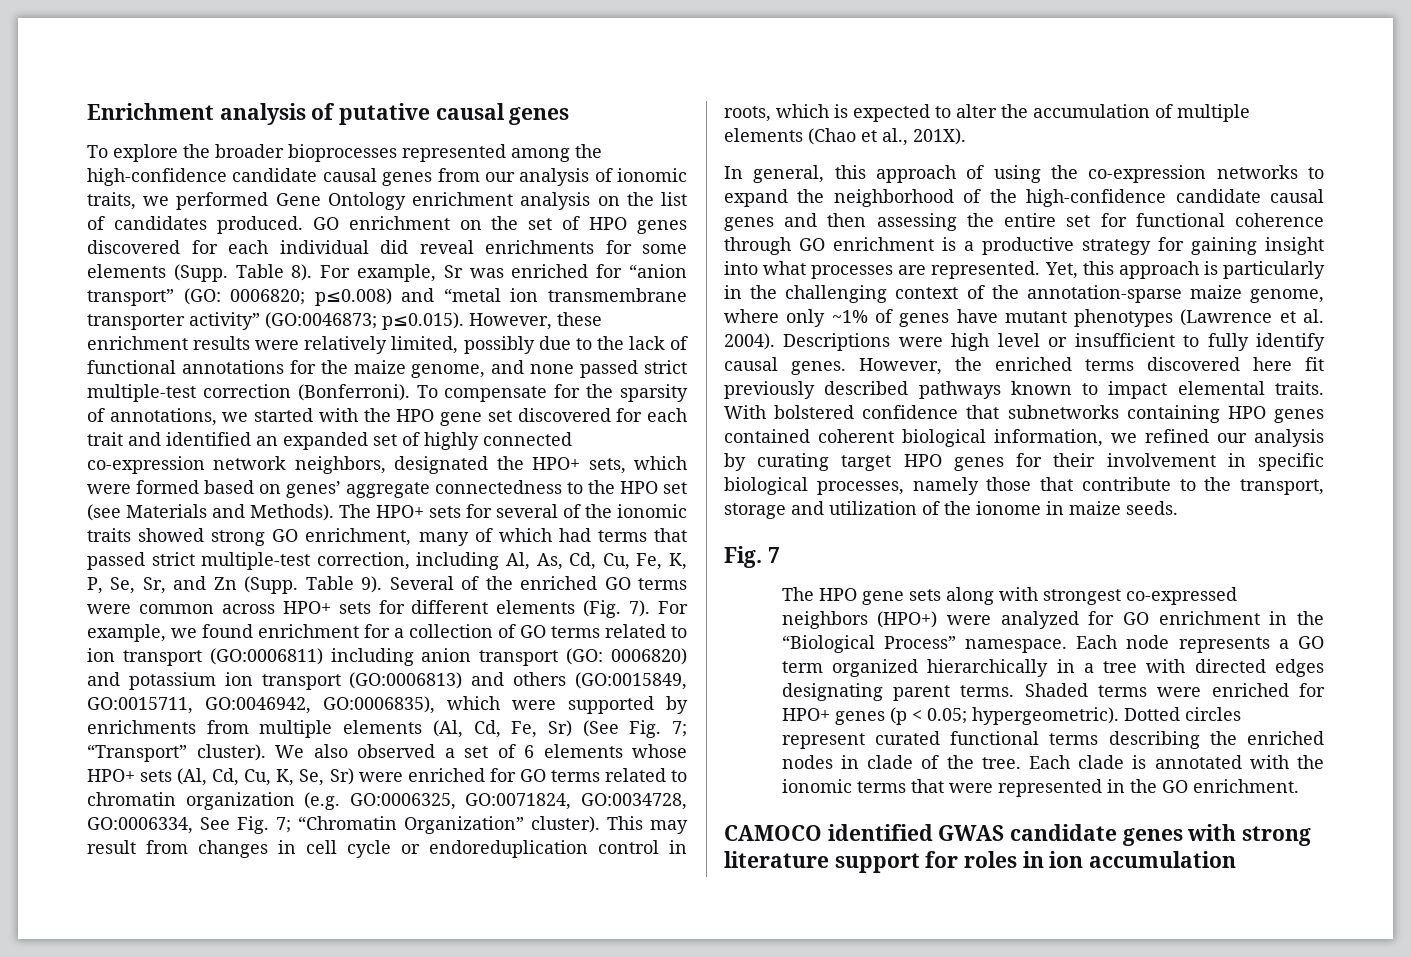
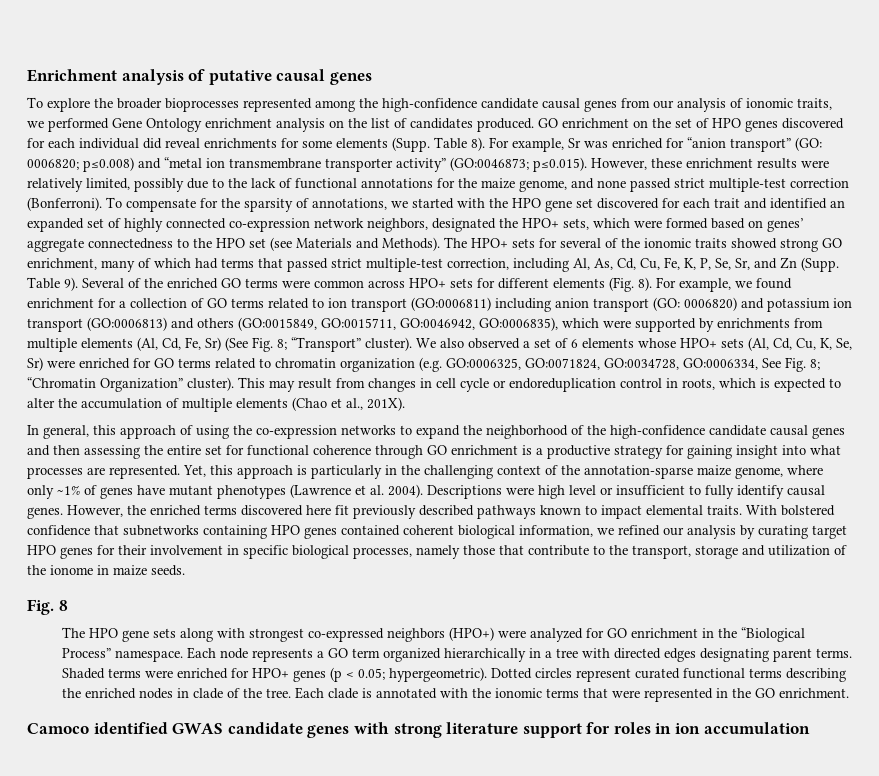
- Several of the enriched GO terms were common across HPO+ sets for different elements (Fig. 7).
+ Several of the enriched GO terms were common across HPO+ sets for different elements (Fig. 8).
- For example, we found enrichment for a collection of GO terms related to ion transport (GO:0006811) including anion transport (GO: 0006820) and potassium ion transport (GO:0006813) and others (GO:0015849, GO:0015711, GO:0046942, GO:0006835), which were supported by enrichments from multiple elements (Al, Cd, Fe, Sr) (See Fig. 7; “Transport” cluster).
+ For example, we found enrichment for a collection of GO terms related to ion transport (GO:0006811) including anion transport (GO: 0006820) and potassium ion transport (GO:0006813) and others (GO:0015849, GO:0015711, GO:0046942, GO:0006835), which were supported by enrichments from multiple elements (Al, Cd, Fe, Sr) (See Fig. 8; “Transport” cluster).
- We also observed a set of 6 elements whose HPO+ sets (Al, Cd, Cu, K, Se, Sr) were enriched for GO terms related to chromatin organization (e.g. GO:0006325, GO:0071824, GO:0034728, GO:0006334, See Fig. 7; “Chromatin Organization” cluster).
+ We also observed a set of 6 elements whose HPO+ sets (Al, Cd, Cu, K, Se, Sr) were enriched for GO terms related to chromatin organization (e.g. GO:0006325, GO:0071824, GO:0034728, GO:0006334, See Fig. 8; “Chromatin Organization” cluster).
- Fig. 7
+ Fig. 8
- CAMOCO identified GWAS candidate genes with strong literature support for roles in ion accumulation
+ Camoco identified GWAS candidate genes with strong literature support for roles in ion accumulation

